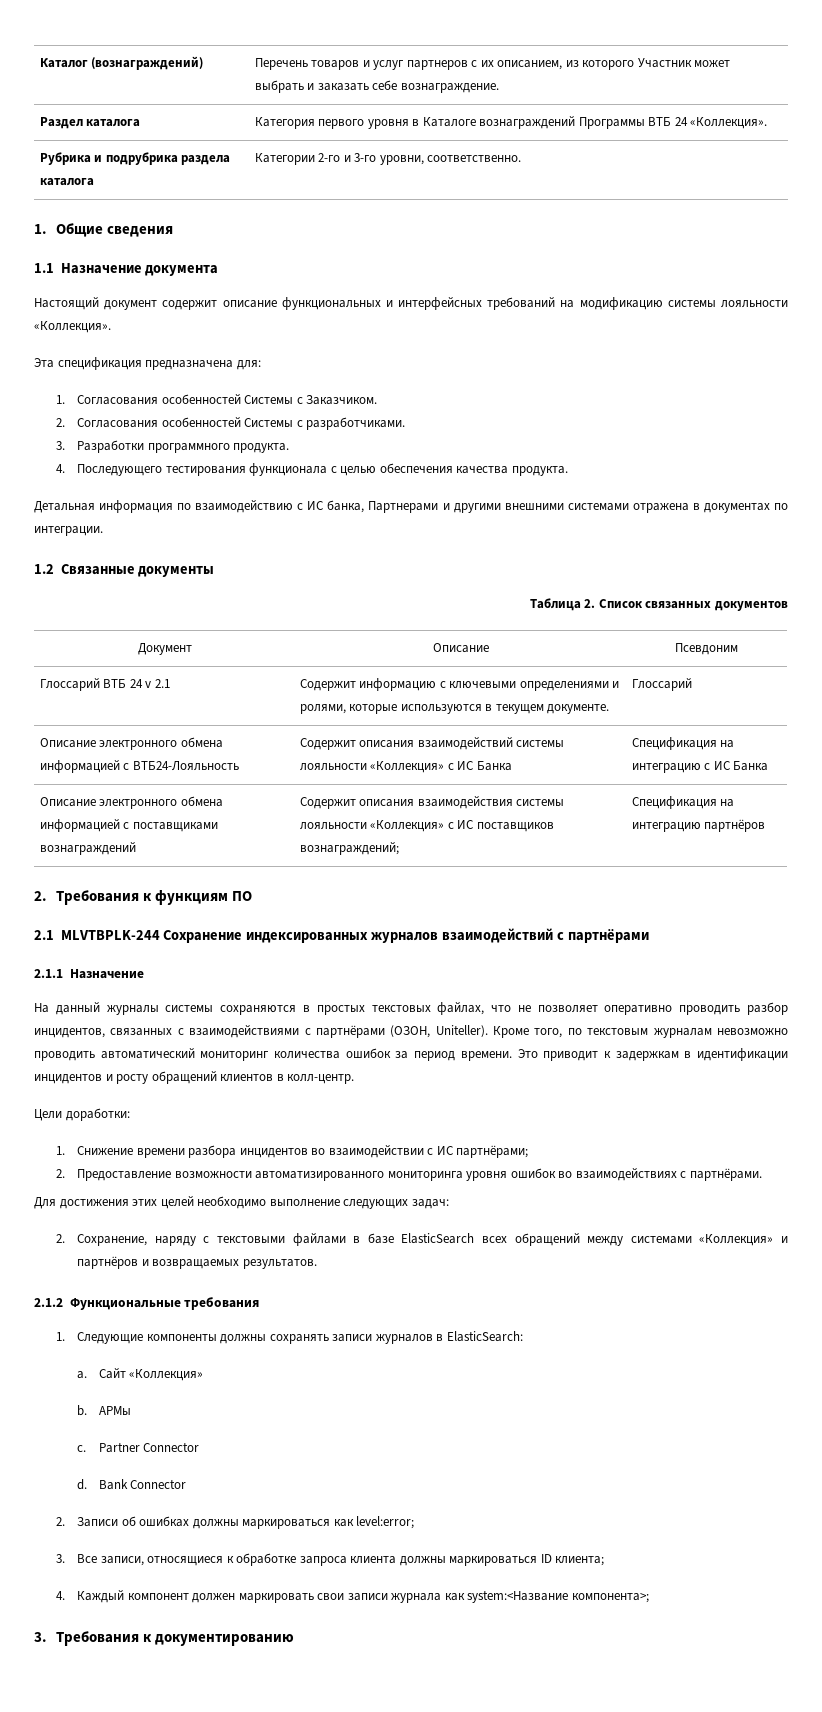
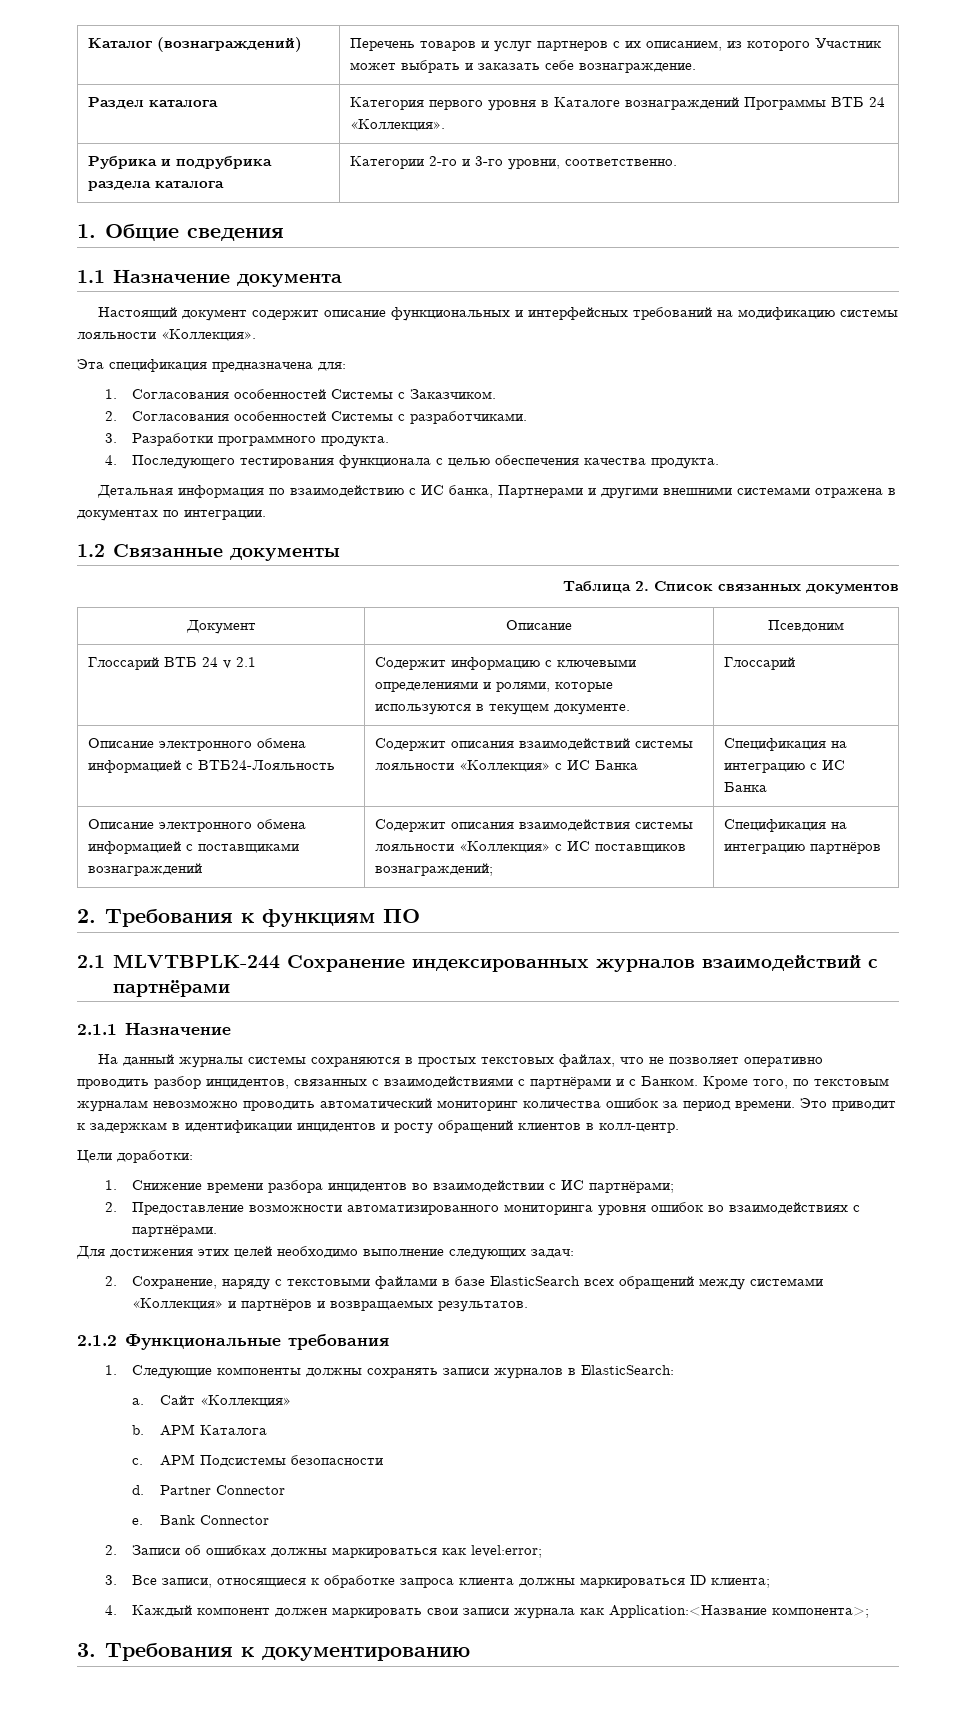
- На данный журналы системы сохраняются в простых текстовых файлах, что не позволяет оперативно проводить разбор инцидентов, связанных с взаимодействиями с партнёрами (ОЗОН, Uniteller).
+ На данный журналы системы сохраняются в простых текстовых файлах, что не позволяет оперативно проводить разбор инцидентов, связанных с взаимодействиями с партнёрами и с Банком.
- АРМы
- c.
+ АРМ Каталога
+ c. АРМ Подсистемы безопасности
+ d.
- d.
+ e.
- 4. Каждый компонент должен маркировать свои записи журнала как system:<Название компонента>;
+ 4. Каждый компонент должен маркировать свои записи журнала как Application:<Название компонента>;

